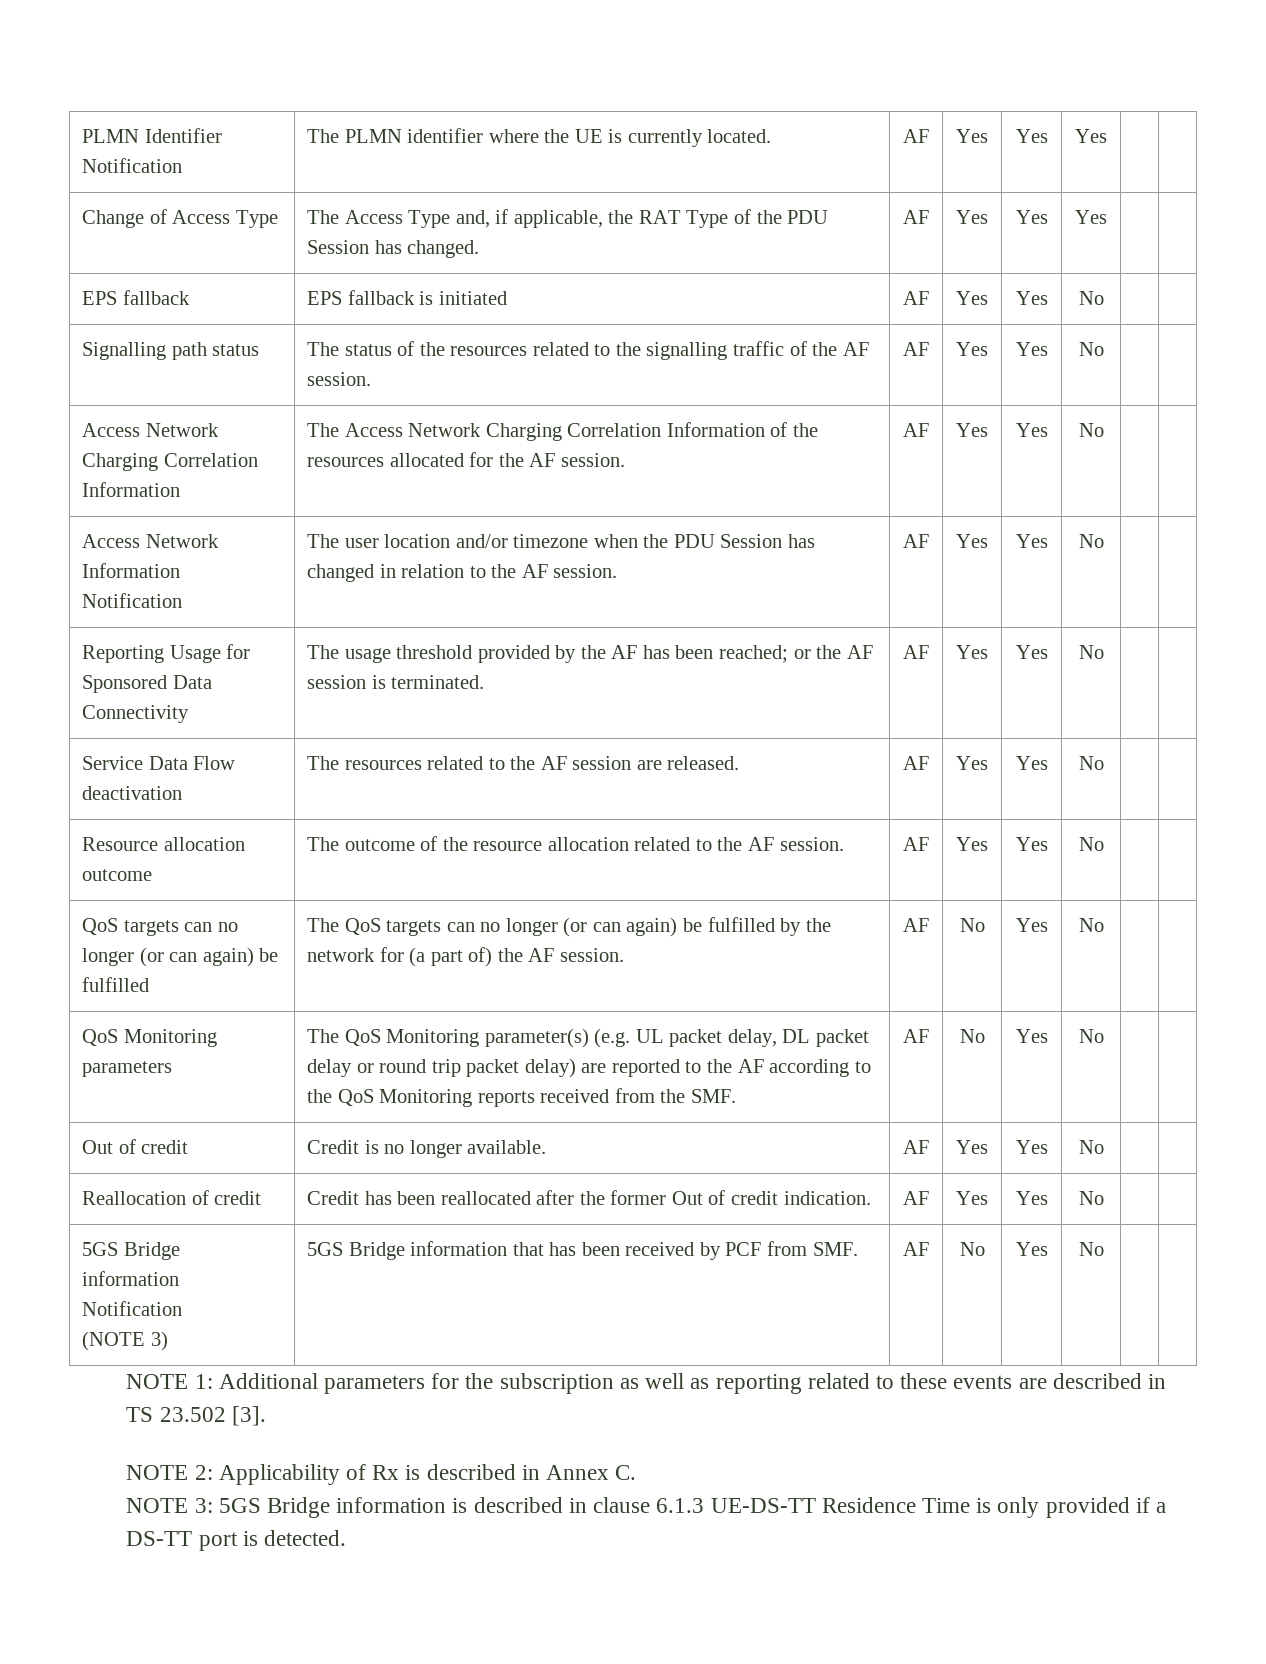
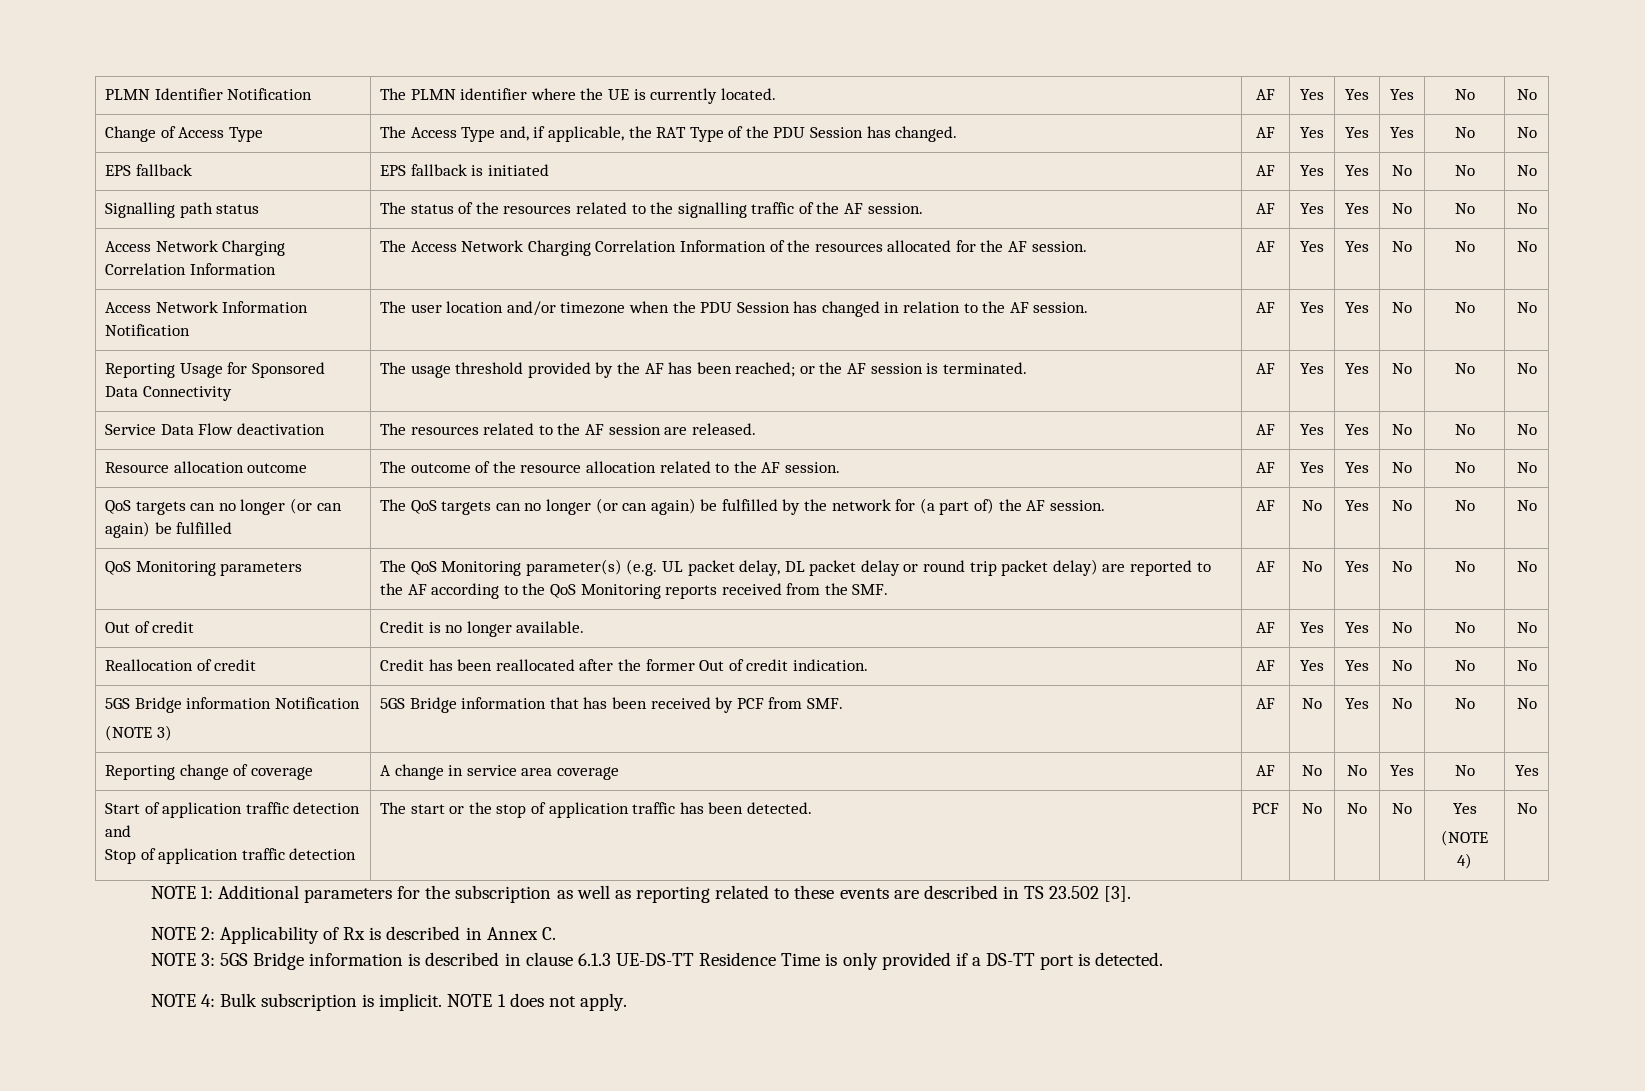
- PLMN Identifier Notification | The PLMN identifier where the UE is currently located. | AF | Yes | Yes | Yes | |
+ PLMN Identifier Notification | The PLMN identifier where the UE is currently located. | AF | Yes | Yes | Yes | No | No
- Change of Access Type | The Access Type and, if applicable, the RAT Type of the PDU Session has changed. | AF | Yes | Yes | Yes | |
+ Change of Access Type | The Access Type and, if applicable, the RAT Type of the PDU Session has changed. | AF | Yes | Yes | Yes | No | No
- EPS fallback | EPS fallback is initiated | AF | Yes | Yes | No | |
+ EPS fallback | EPS fallback is initiated | AF | Yes | Yes | No | No | No
- Signalling path status | The status of the resources related to the signalling traffic of the AF session. | AF | Yes | Yes | No | |
+ Signalling path status | The status of the resources related to the signalling traffic of the AF session. | AF | Yes | Yes | No | No | No
- Access Network Charging Correlation Information | The Access Network Charging Correlation Information of the resources allocated for the AF session. | AF | Yes | Yes | No | |
+ Access Network Charging Correlation Information | The Access Network Charging Correlation Information of the resources allocated for the AF session. | AF | Yes | Yes | No | No | No
- Access Network Information Notification | The user location and/or timezone when the PDU Session has changed in relation to the AF session. | AF | Yes | Yes | No | |
+ Access Network Information Notification | The user location and/or timezone when the PDU Session has changed in relation to the AF session. | AF | Yes | Yes | No | No | No
- Reporting Usage for Sponsored Data Connectivity | The usage threshold provided by the AF has been reached; or the AF session is terminated. | AF | Yes | Yes | No | |
+ Reporting Usage for Sponsored Data Connectivity | The usage threshold provided by the AF has been reached; or the AF session is terminated. | AF | Yes | Yes | No | No | No
- Service Data Flow deactivation | The resources related to the AF session are released. | AF | Yes | Yes | No | |
+ Service Data Flow deactivation | The resources related to the AF session are released. | AF | Yes | Yes | No | No | No
- Resource allocation outcome | The outcome of the resource allocation related to the AF session. | AF | Yes | Yes | No | |
+ Resource allocation outcome | The outcome of the resource allocation related to the AF session. | AF | Yes | Yes | No | No | No
- QoS targets can no longer (or can again) be fulfilled | The QoS targets can no longer (or can again) be fulfilled by the network for (a part of) the AF session. | AF | No | Yes | No | |
+ QoS targets can no longer (or can again) be fulfilled | The QoS targets can no longer (or can again) be fulfilled by the network for (a part of) the AF session. | AF | No | Yes | No | No | No
- QoS Monitoring parameters | The QoS Monitoring parameter(s) (e.g. UL packet delay, DL packet delay or round trip packet delay) are reported to the AF according to the QoS Monitoring reports received from the SMF. | AF | No | Yes | No | |
+ QoS Monitoring parameters | The QoS Monitoring parameter(s) (e.g. UL packet delay, DL packet delay or round trip packet delay) are reported to the AF according to the QoS Monitoring reports received from the SMF. | AF | No | Yes | No | No | No
- Out of credit | Credit is no longer available. | AF | Yes | Yes | No | |
+ Out of credit | Credit is no longer available. | AF | Yes | Yes | No | No | No
- Reallocation of credit | Credit has been reallocated after the former Out of credit indication. | AF | Yes | Yes | No | |
+ Reallocation of credit | Credit has been reallocated after the former Out of credit indication. | AF | Yes | Yes | No | No | No
  5GS Bridge information Notification
- (NOTE 3) | 5GS Bridge information that has been received by PCF from SMF. | AF | No | Yes | No | |
+ (NOTE 3) | 5GS Bridge information that has been received by PCF from SMF. | AF | No | Yes | No | No | No
+ Reporting change of coverage | A change in service area coverage | AF | No | No | Yes | No | Yes
+ Start of application traffic detection and
+ Stop of application traffic detection | The start or the stop of application traffic has been detected. | PCF | No | No | No | Yes
+ (NOTE 4) | No
+ NOTE 4: Bulk subscription is implicit. NOTE 1 does not apply.

